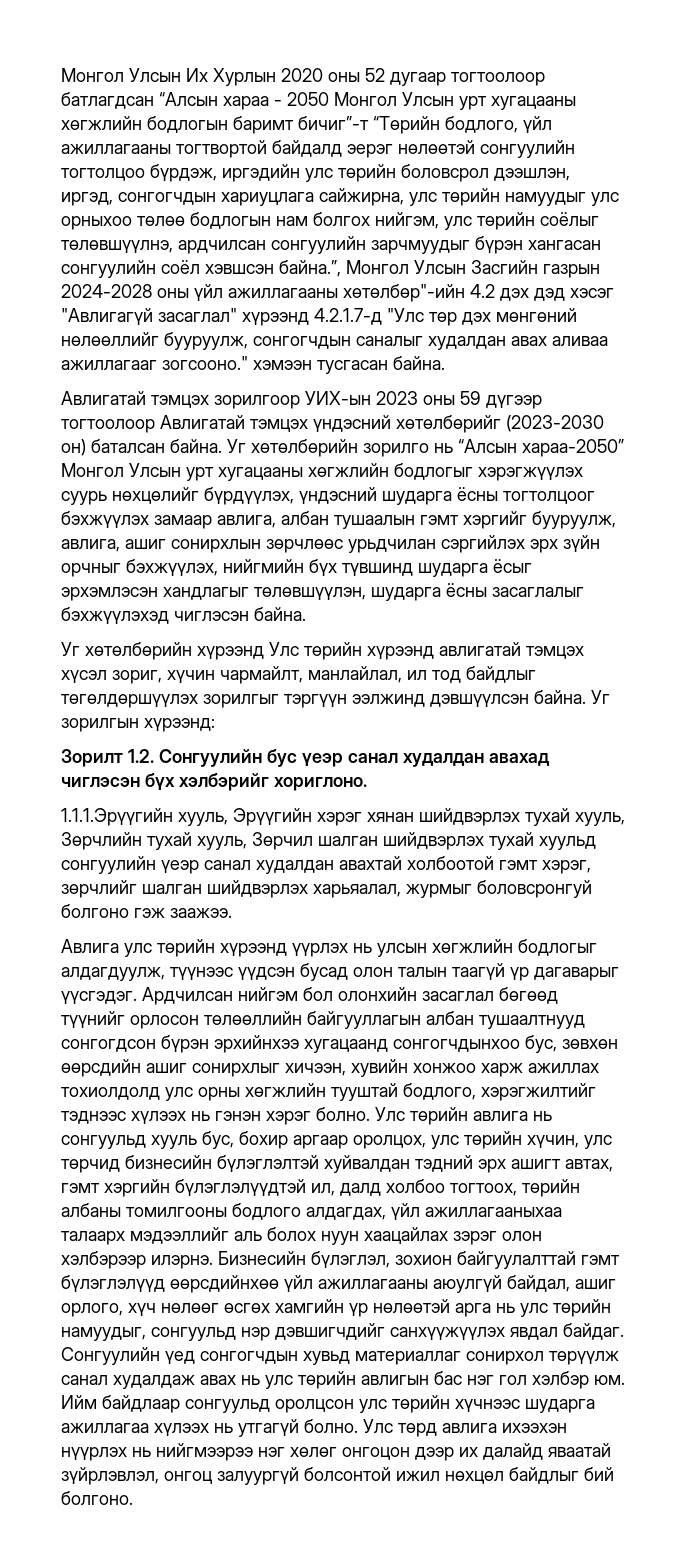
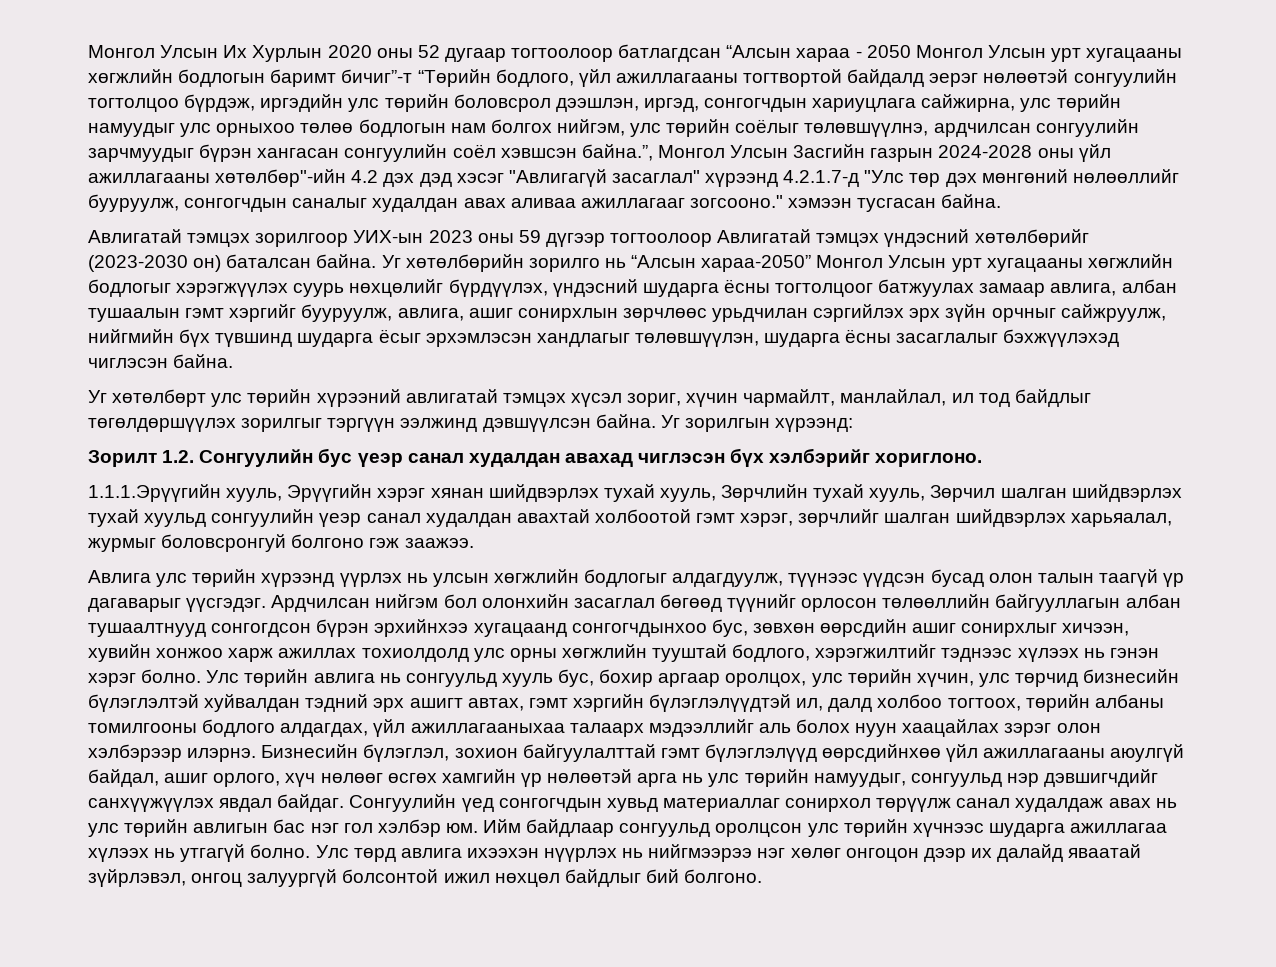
- Уг хөтөлбөрийн зорилго нь “Алсын хараа-2050” Монгол Улсын урт хугацааны хөгжлийн бодлогыг хэрэгжүүлэх суурь нөхцөлийг бүрдүүлэх, үндэсний шударга ёсны тогтолцоог бэхжүүлэх замаар авлига, албан тушаалын гэмт хэргийг бууруулж, авлига, ашиг сонирхлын зөрчлөөс урьдчилан сэргийлэх эрх зүйн орчныг бэхжүүлэх, нийгмийн бүх түвшинд шударга ёсыг эрхэмлэсэн хандлагыг төлөвшүүлэн, шударга ёсны засаглалыг бэхжүүлэхэд чиглэсэн байна.
+ Уг хөтөлбөрийн зорилго нь “Алсын хараа-2050” Монгол Улсын урт хугацааны хөгжлийн бодлогыг хэрэгжүүлэх суурь нөхцөлийг бүрдүүлэх, үндэсний шударга ёсны тогтолцоог батжуулах замаар авлига, албан тушаалын гэмт хэргийг бууруулж, авлига, ашиг сонирхлын зөрчлөөс урьдчилан сэргийлэх эрх зүйн орчныг сайжруулж, нийгмийн бүх түвшинд шударга ёсыг эрхэмлэсэн хандлагыг төлөвшүүлэн, шударга ёсны засаглалыг бэхжүүлэхэд чиглэсэн байна.
- Уг хөтөлбөрийн хүрээнд Улс төрийн хүрээнд авлигатай тэмцэх хүсэл зориг, хүчин чармайлт, манлайлал, ил тод байдлыг төгөлдөршүүлэх зорилгыг тэргүүн ээлжинд дэвшүүлсэн байна.
+ Уг хөтөлбөрт улс төрийн хүрээний авлигатай тэмцэх хүсэл зориг, хүчин чармайлт, манлайлал, ил тод байдлыг төгөлдөршүүлэх зорилгыг тэргүүн ээлжинд дэвшүүлсэн байна.
- Улс төрд авлига ихээхэн нүүрлэх нь нийгмээрээ нэг хөлөг онгоцон дээр их далайд яваатай зүйрлэвлэл, онгоц залуургүй болсонтой ижил нөхцөл байдлыг бий болгоно.
+ Улс төрд авлига ихээхэн нүүрлэх нь нийгмээрээ нэг хөлөг онгоцон дээр их далайд яваатай зүйрлэвэл, онгоц залуургүй болсонтой ижил нөхцөл байдлыг бий болгоно.

